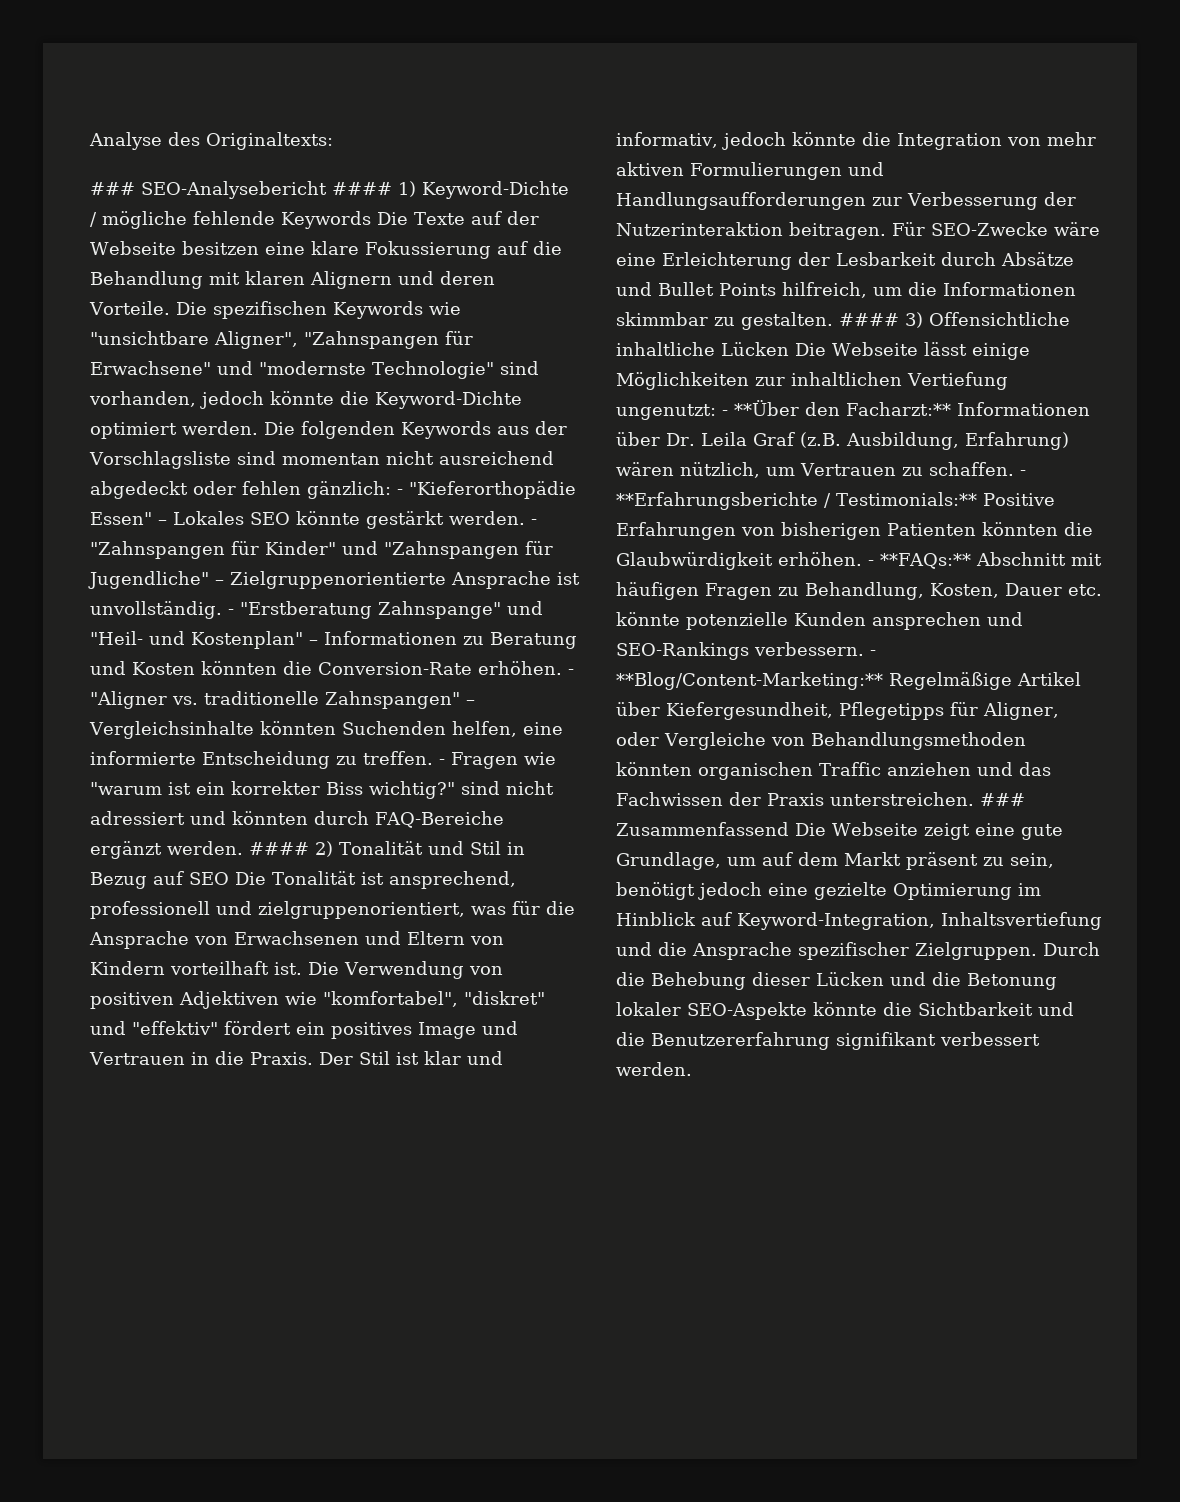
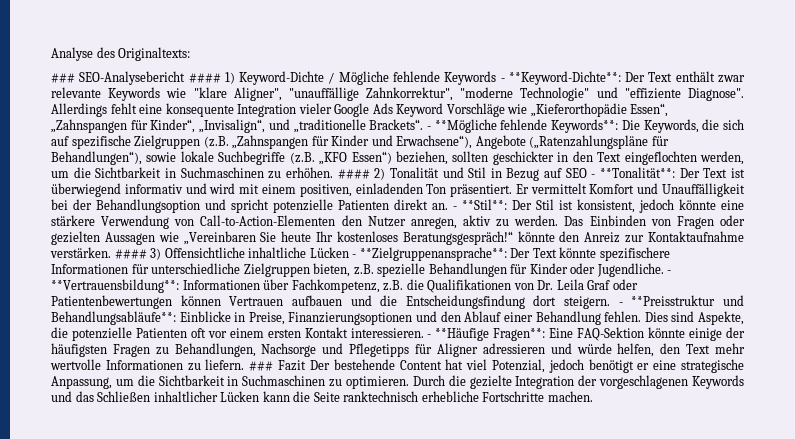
- ### SEO-Analysebericht #### 1) Keyword-Dichte / mögliche fehlende Keywords Die Texte auf der Webseite besitzen eine klare Fokussierung auf die Behandlung mit klaren Alignern und deren Vorteile. Die spezifischen Keywords wie "unsichtbare Aligner", "Zahnspangen für Erwachsene" und "modernste Technologie" sind vorhanden, jedoch könnte die Keyword-Dichte optimiert werden. Die folgenden Keywords aus der Vorschlagsliste sind momentan nicht ausreichend abgedeckt oder fehlen gänzlich: - "Kieferorthopädie Essen" – Lokales SEO könnte gestärkt werden. - "Zahnspangen für Kinder" und "Zahnspangen für Jugendliche" – Zielgruppenorientierte Ansprache ist unvollständig. - "Erstberatung Zahnspange" und "Heil- und Kostenplan" – Informationen zu Beratung und Kosten könnten die Conversion-Rate erhöhen. - "Aligner vs. traditionelle Zahnspangen" – Vergleichsinhalte könnten Suchenden helfen, eine informierte Entscheidung zu treffen. - Fragen wie "warum ist ein korrekter Biss wichtig?" sind nicht adressiert und könnten durch FAQ-Bereiche ergänzt werden.
+ ### SEO-Analysebericht #### 1) Keyword-Dichte / Mögliche fehlende Keywords - **Keyword-Dichte**: Der Text enthält zwar relevante Keywords wie "klare Aligner", "unauffällige Zahnkorrektur", "moderne Technologie" und "effiziente Diagnose". Allerdings fehlt eine konsequente Integration vieler Google Ads Keyword Vorschläge wie „Kieferorthopädie Essen“, „Zahnspangen für Kinder“, „Invisalign“, und „traditionelle Brackets“. - **Mögliche fehlende Keywords**: Die Keywords, die sich auf spezifische Zielgruppen (z.B. „Zahnspangen für Kinder und Erwachsene“), Angebote („Ratenzahlungspläne für Behandlungen“), sowie lokale Suchbegriffe (z.B. „KFO Essen“) beziehen, sollten geschickter in den Text eingeflochten werden, um die Sichtbarkeit in Suchmaschinen zu erhöhen.
- #### 2) Tonalität und Stil in Bezug auf SEO Die Tonalität ist ansprechend, professionell und zielgruppenorientiert, was für die Ansprache von Erwachsenen und Eltern von Kindern vorteilhaft ist. Die Verwendung von positiven Adjektiven wie "komfortabel", "diskret" und "effektiv" fördert ein positives Image und Vertrauen in die Praxis. Der Stil ist klar und informativ, jedoch könnte die Integration von mehr aktiven Formulierungen und Handlungsaufforderungen zur Verbesserung der Nutzerinteraktion beitragen. Für SEO-Zwecke wäre eine Erleichterung der Lesbarkeit durch Absätze und Bullet Points hilfreich, um die Informationen skimmbar zu gestalten.
+ #### 2) Tonalität und Stil in Bezug auf SEO - **Tonalität**: Der Text ist überwiegend informativ und wird mit einem positiven, einladenden Ton präsentiert. Er vermittelt Komfort und Unauffälligkeit bei der Behandlungsoption und spricht potenzielle Patienten direkt an. - **Stil**: Der Stil ist konsistent, jedoch könnte eine stärkere Verwendung von Call-to-Action-Elementen den Nutzer anregen, aktiv zu werden. Das Einbinden von Fragen oder gezielten Aussagen wie „Vereinbaren Sie heute Ihr kostenloses Beratungsgespräch!“ könnte den Anreiz zur Kontaktaufnahme verstärken.
- #### 3) Offensichtliche inhaltliche Lücken Die Webseite lässt einige Möglichkeiten zur inhaltlichen Vertiefung ungenutzt: - **Über den Facharzt:** Informationen über Dr. Leila Graf (z.B. Ausbildung, Erfahrung) wären nützlich, um Vertrauen zu schaffen. - **Erfahrungsberichte / Testimonials:** Positive Erfahrungen von bisherigen Patienten könnten die Glaubwürdigkeit erhöhen. - **FAQs:** Abschnitt mit häufigen Fragen zu Behandlung, Kosten, Dauer etc. könnte potenzielle Kunden ansprechen und SEO-Rankings verbessern. - **Blog/Content-Marketing:** Regelmäßige Artikel über Kiefergesundheit, Pflegetipps für Aligner, oder Vergleiche von Behandlungsmethoden könnten organischen Traffic anziehen und das Fachwissen der Praxis unterstreichen. ### Zusammenfassend Die Webseite zeigt eine gute Grundlage, um auf dem Markt präsent zu sein, benötigt jedoch eine gezielte Optimierung im Hinblick auf Keyword-Integration, Inhaltsvertiefung und die Ansprache spezifischer Zielgruppen. Durch die Behebung dieser Lücken und die Betonung lokaler SEO-Aspekte könnte die Sichtbarkeit und die Benutzererfahrung signifikant verbessert werden.
+ #### 3) Offensichtliche inhaltliche Lücken - **Zielgruppenansprache**: Der Text könnte spezifischere Informationen für unterschiedliche Zielgruppen bieten, z.B. spezielle Behandlungen für Kinder oder Jugendliche. - **Vertrauensbildung**: Informationen über Fachkompetenz, z.B. die Qualifikationen von Dr. Leila Graf oder Patientenbewertungen können Vertrauen aufbauen und die Entscheidungsfindung dort steigern. - **Preisstruktur und Behandlungsabläufe**: Einblicke in Preise, Finanzierungsoptionen und den Ablauf einer Behandlung fehlen. Dies sind Aspekte, die potenzielle Patienten oft vor einem ersten Kontakt interessieren. - **Häufige Fragen**: Eine FAQ-Sektion könnte einige der häufigsten Fragen zu Behandlungen, Nachsorge und Pflegetipps für Aligner adressieren und würde helfen, den Text mehr wertvolle Informationen zu liefern. ### Fazit Der bestehende Content hat viel Potenzial, jedoch benötigt er eine strategische Anpassung, um die Sichtbarkeit in Suchmaschinen zu optimieren. Durch die gezielte Integration der vorgeschlagenen Keywords und das Schließen inhaltlicher Lücken kann die Seite ranktechnisch erhebliche Fortschritte machen.

